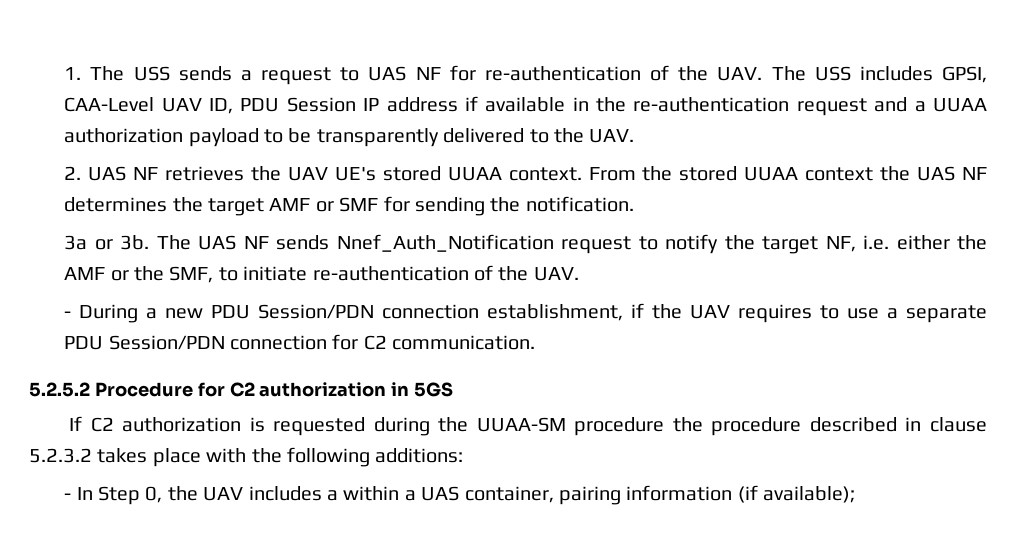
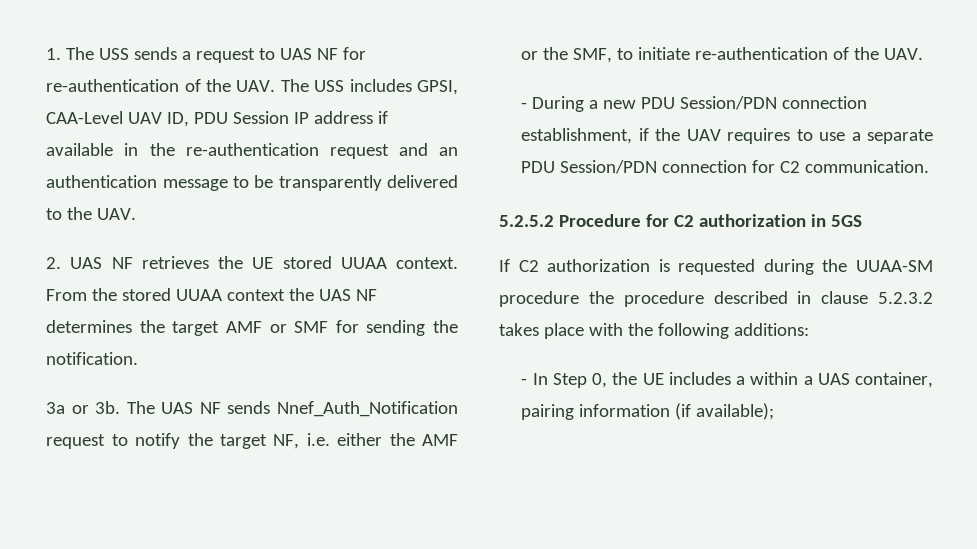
- 1. The USS sends a request to UAS NF for re-authentication of the UAV. The USS includes GPSI, CAA-Level UAV ID, PDU Session IP address if available in the re-authentication request and a UUAA authorization payload to be transparently delivered to the UAV.
+ 1. The USS sends a request to UAS NF for re-authentication of the UAV. The USS includes GPSI, CAA-Level UAV ID, PDU Session IP address if available in the re-authentication request and an authentication message to be transparently delivered to the UAV.
- 2. UAS NF retrieves the UAV UE's stored UUAA context.
+ 2. UAS NF retrieves the UE stored UUAA context.
- - In Step 0, the UAV includes a within a UAS container, pairing information (if available);
+ - In Step 0, the UE includes a within a UAS container, pairing information (if available);

